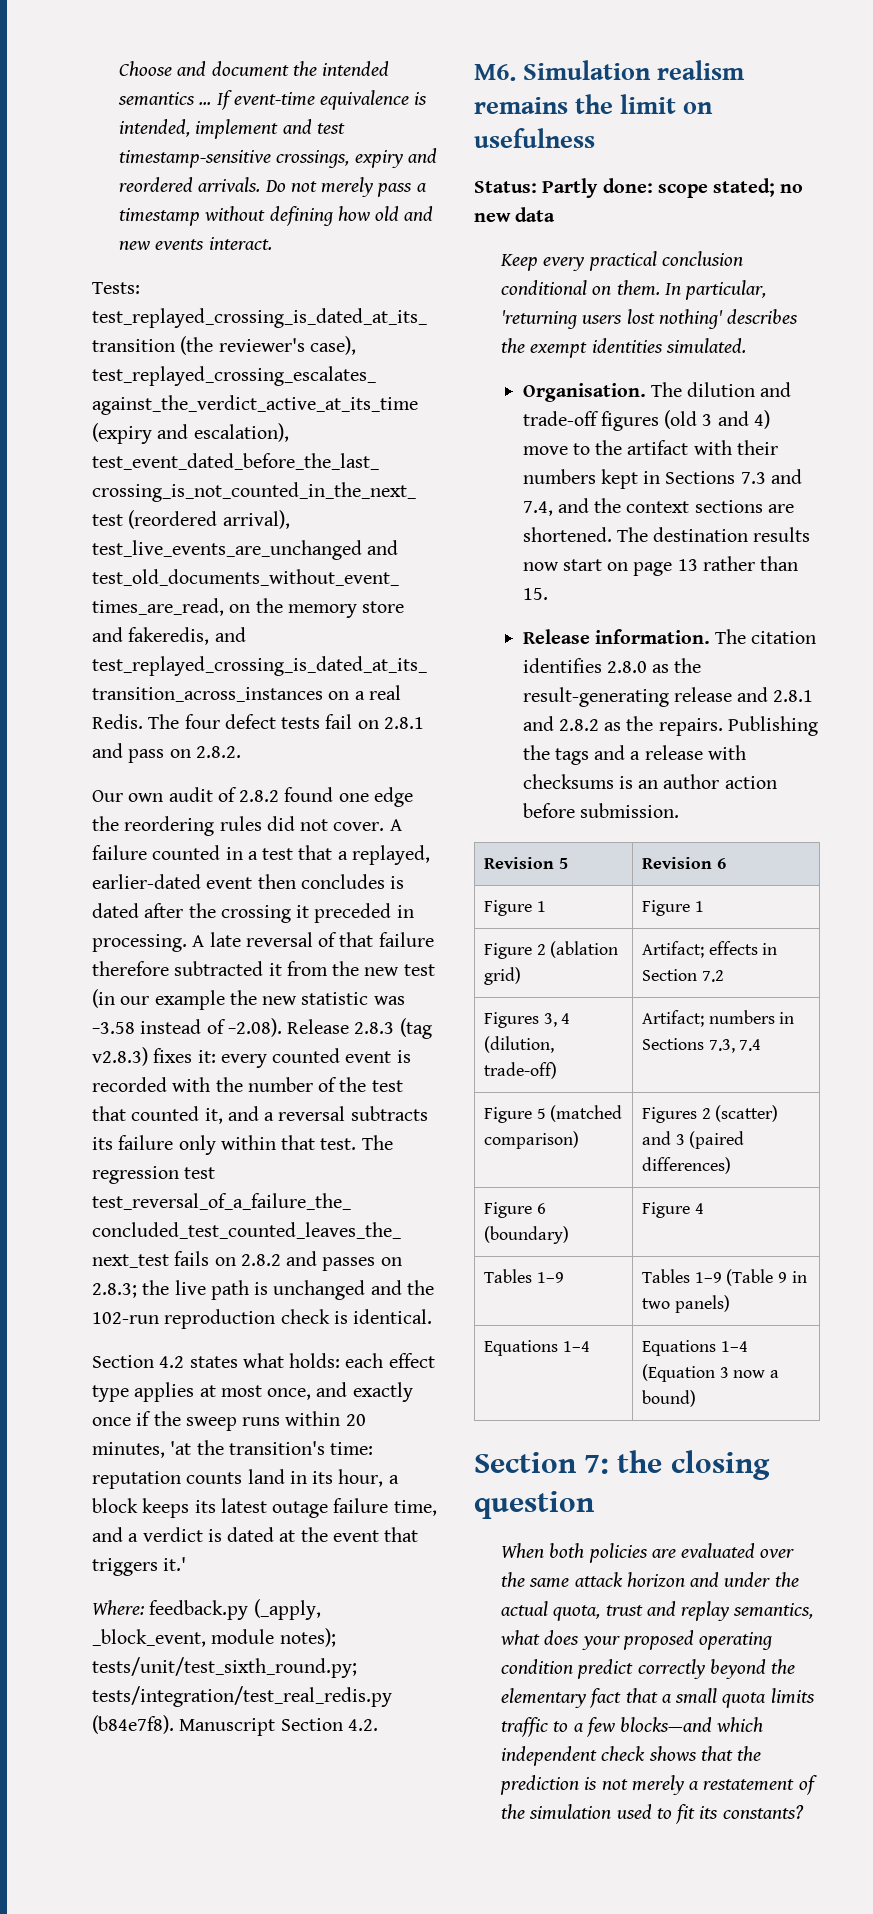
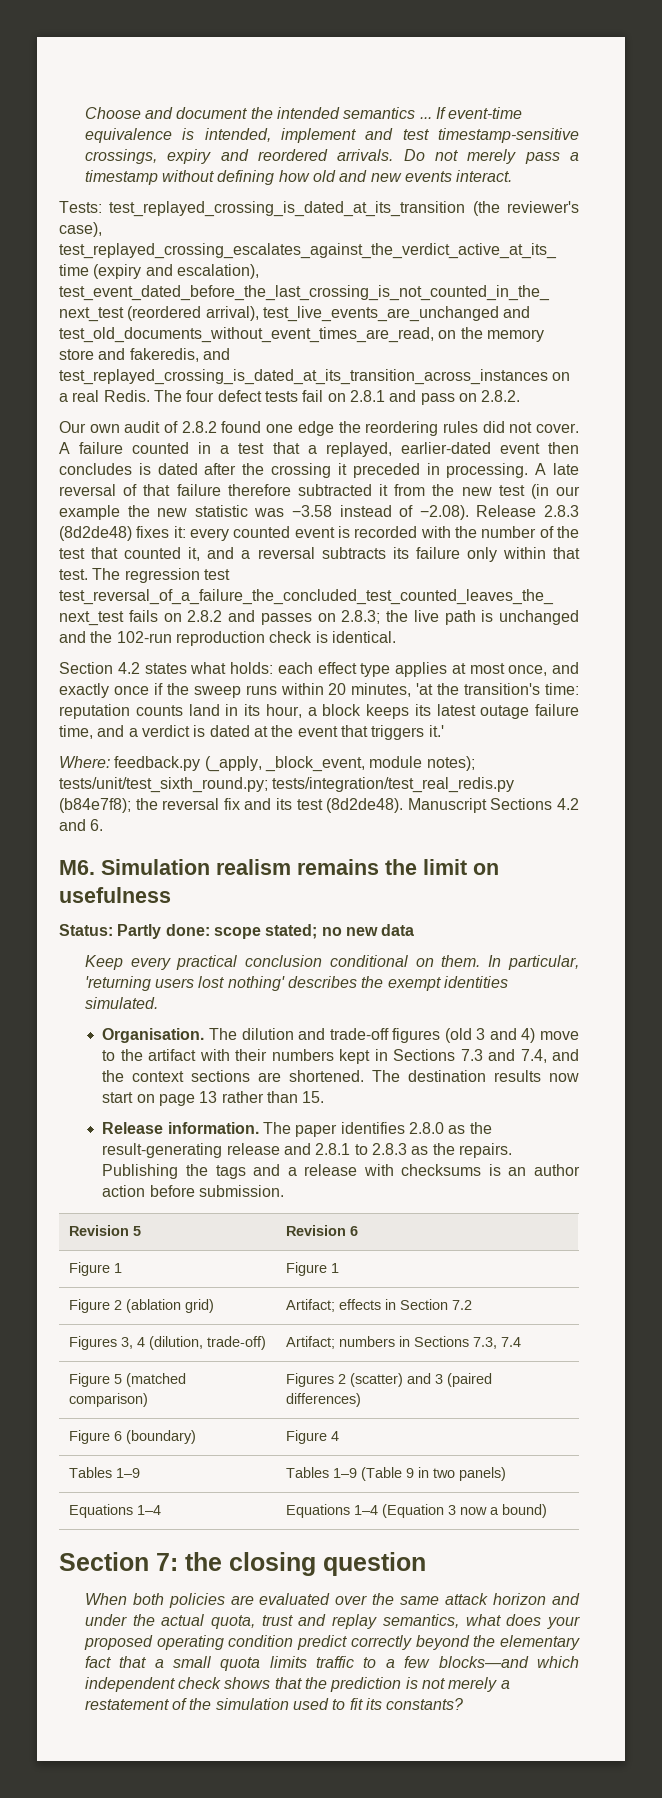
- A late reversal of that failure therefore subtracted it from the new test (in our example the new statistic was −3.58 instead of −2.08). Release 2.8.3 (tag v2.8.3) fixes it: every counted event is recorded with the number of the test that counted it, and a reversal subtracts its failure only within that test.
+ A late reversal of that failure therefore subtracted it from the new test (in our example the new statistic was −3.58 instead of −2.08). Release 2.8.3 (8d2de48) fixes it: every counted event is recorded with the number of the test that counted it, and a reversal subtracts its failure only within that test.
- Where: feedback.py (_apply, _block_event, module notes); tests/unit/test_sixth_round.py; tests/integration/test_real_redis.py (b84e7f8). Manuscript Section 4.2.
+ Where: feedback.py (_apply, _block_event, module notes); tests/unit/test_sixth_round.py; tests/integration/test_real_redis.py (b84e7f8); the reversal fix and its test (8d2de48). Manuscript Sections 4.2 and 6.
- The citation identifies 2.8.0 as the result-generating release and 2.8.1 and 2.8.2 as the repairs.
+ The paper identifies 2.8.0 as the result-generating release and 2.8.1 to 2.8.3 as the repairs.

